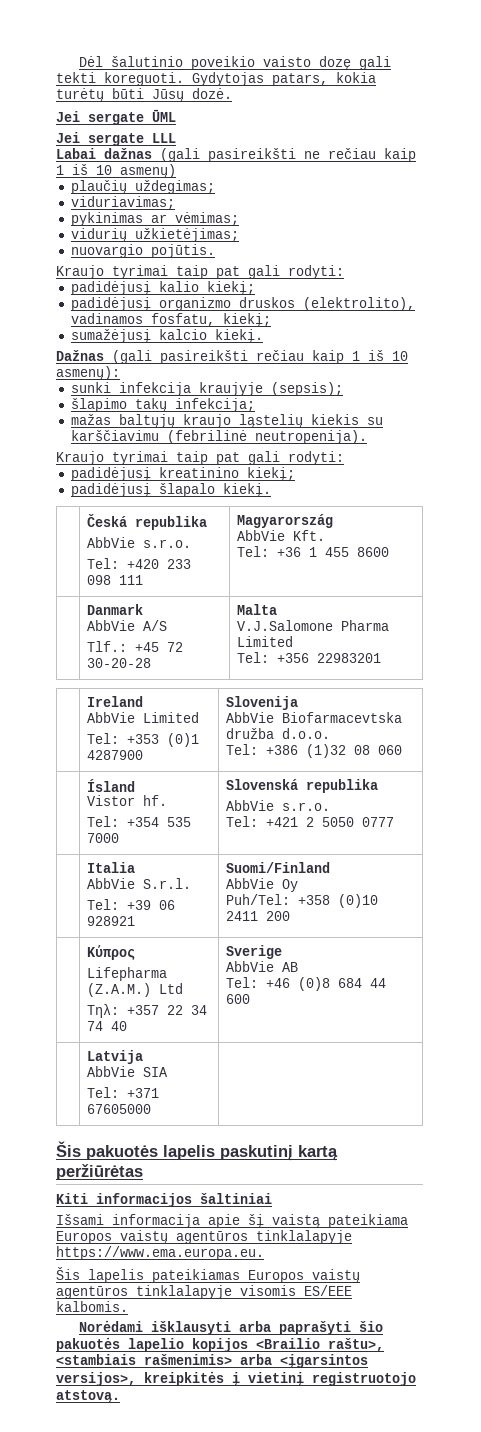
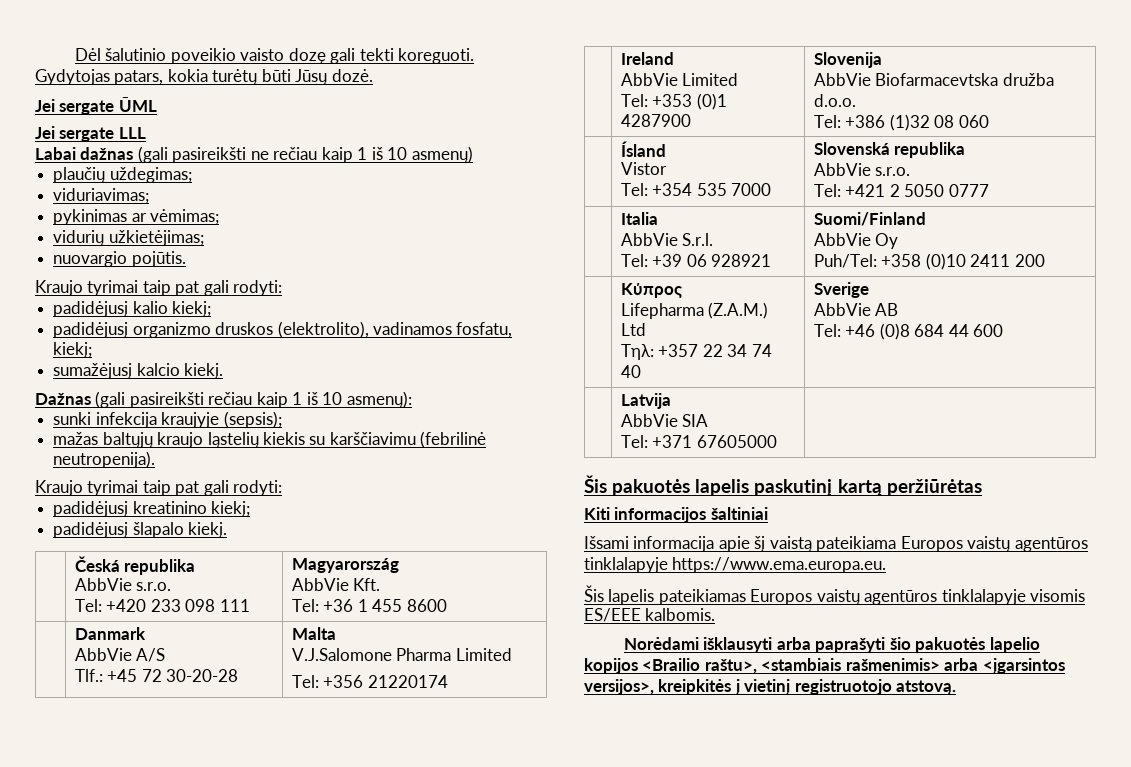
- šlapimo takų infekcija;
  | Danmark
  AbbVie A/S
  Tlf.: +45 72 30-20-28 | Malta
  V.J.Salomone Pharma Limited
- Tel: +356 22983201
+ Tel: +356 21220174
  | Ísland
- Vistor hf.
+ Vistor

